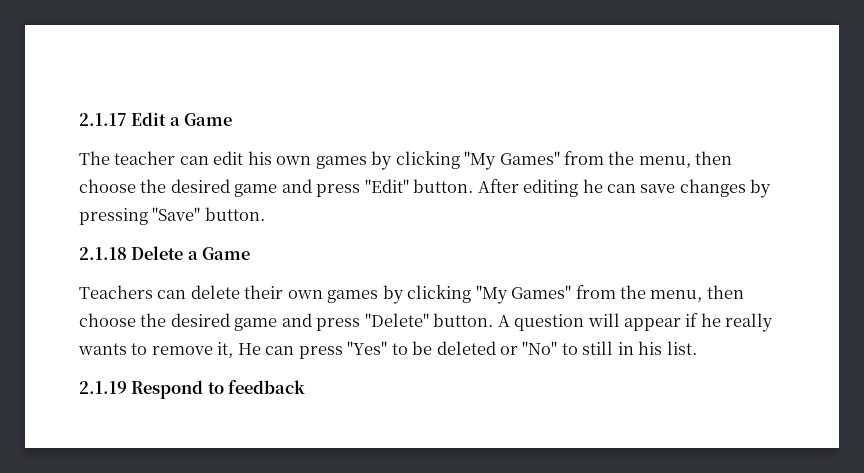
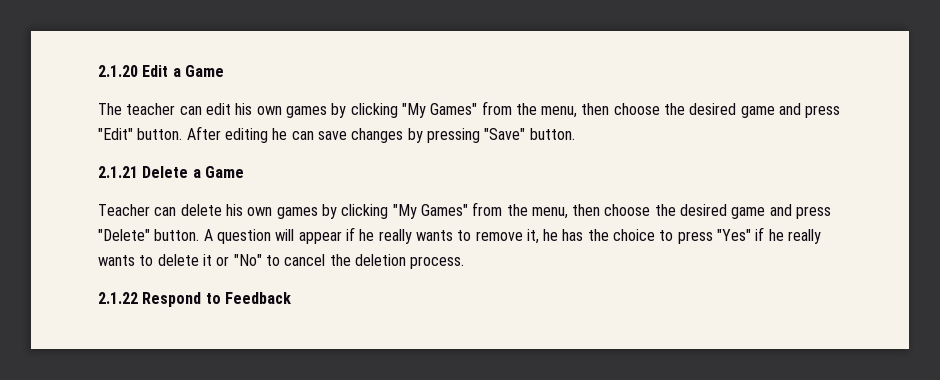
- 2.1.17 Edit a Game
+ 2.1.20 Edit a Game
- 2.1.18 Delete a Game
+ 2.1.21 Delete a Game
- Teachers can delete their own games by clicking "My Games" from the menu, then choose the desired game and press "Delete" button.
+ Teacher can delete his own games by clicking "My Games" from the menu, then choose the desired game and press "Delete" button.
- A question will appear if he really wants to remove it, He can press "Yes" to be deleted or "No" to still in his list.
- 2.1.19 Respond to feedback
+ A question will appear if he really wants to remove it, he has the choice to press "Yes" if he really wants to delete it or "No" to cancel the deletion process.
+ 2.1.22 Respond to Feedback

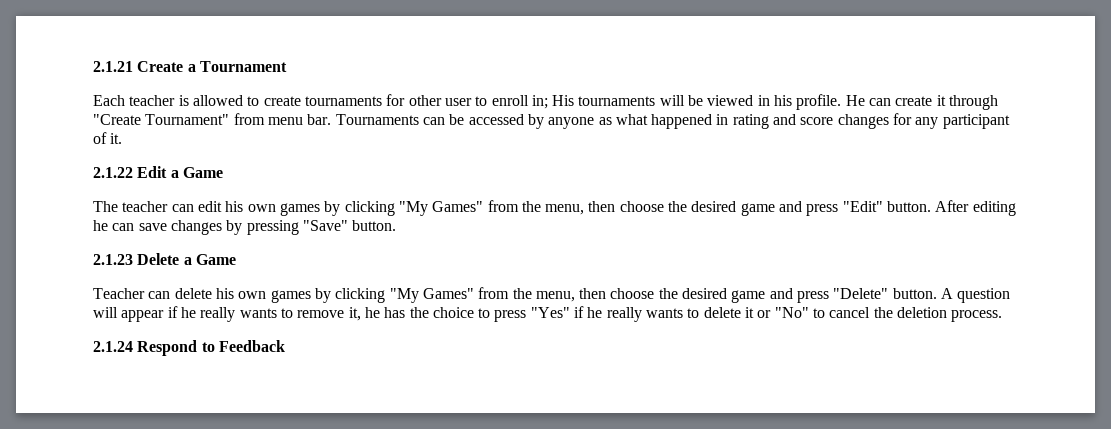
- 2.1.20 Edit a Game
+ 2.1.21 Create a Tournament
+ Each teacher is allowed to create tournaments for other user to enroll in; His tournaments will be viewed in his profile. He can create it through "Create Tournament" from menu bar. Tournaments can be accessed by anyone as what happened in rating and score changes for any participant of it.
+ 2.1.22 Edit a Game
- 2.1.21 Delete a Game
+ 2.1.23 Delete a Game
- 2.1.22 Respond to Feedback
+ 2.1.24 Respond to Feedback

